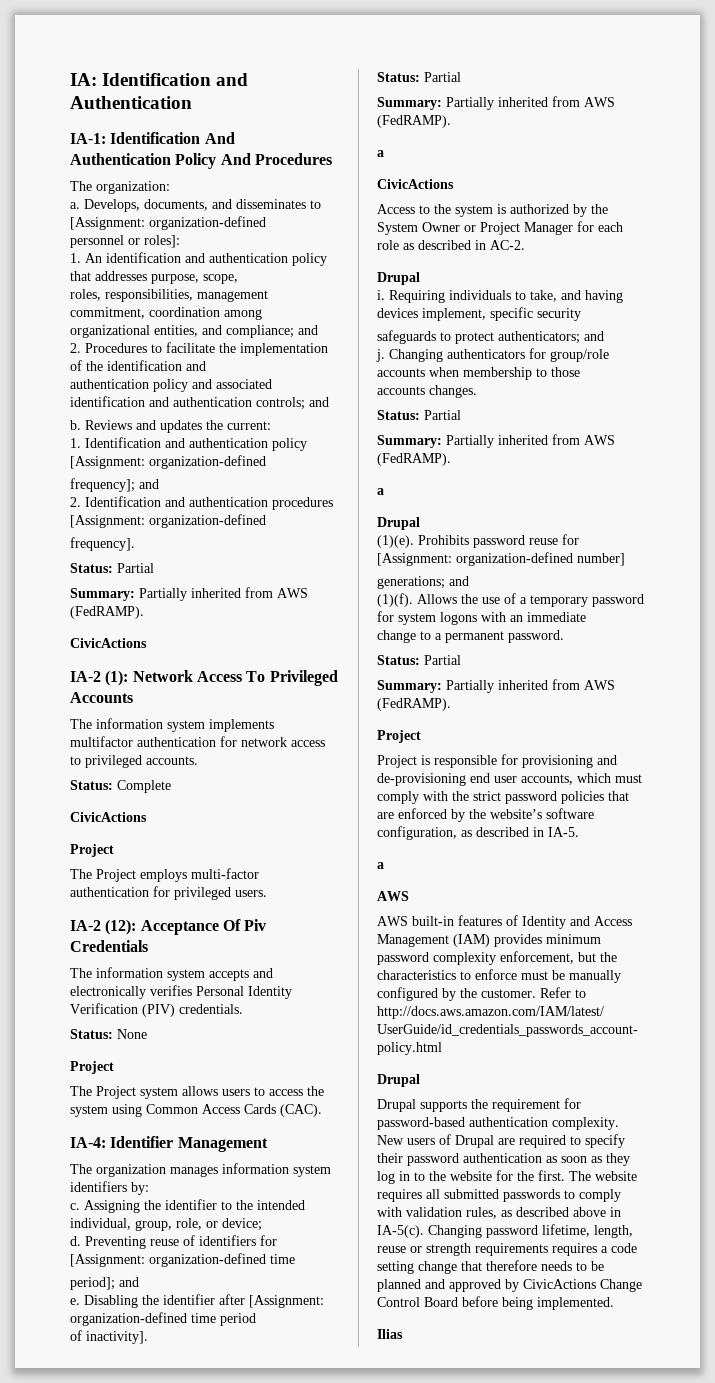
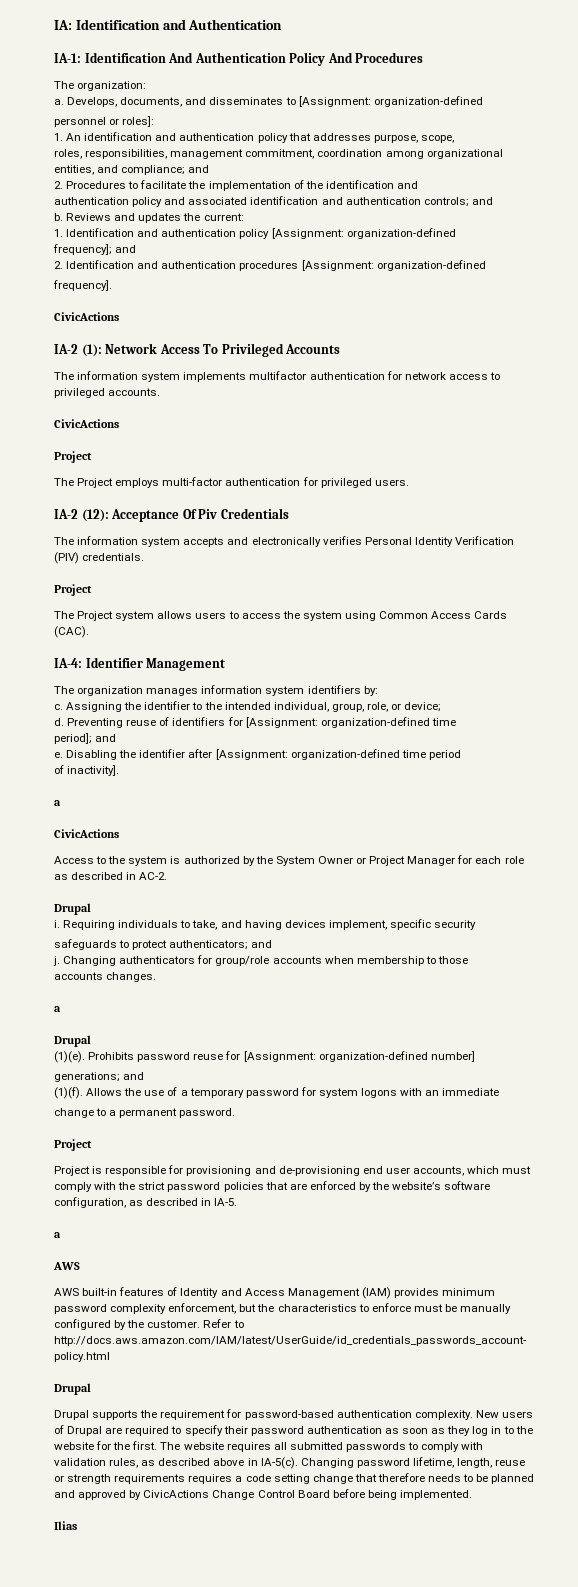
  frequency].
- Status: Partial
- Summary: Partially inherited from AWS (FedRAMP).
- Status: Complete
- Status: None
  of inactivity].
- Status: Partial
- Summary: Partially inherited from AWS (FedRAMP).
  accounts changes.
- Status: Partial
- Summary: Partially inherited from AWS (FedRAMP).
  change to a permanent password.
- Status: Partial
- Summary: Partially inherited from AWS (FedRAMP).

